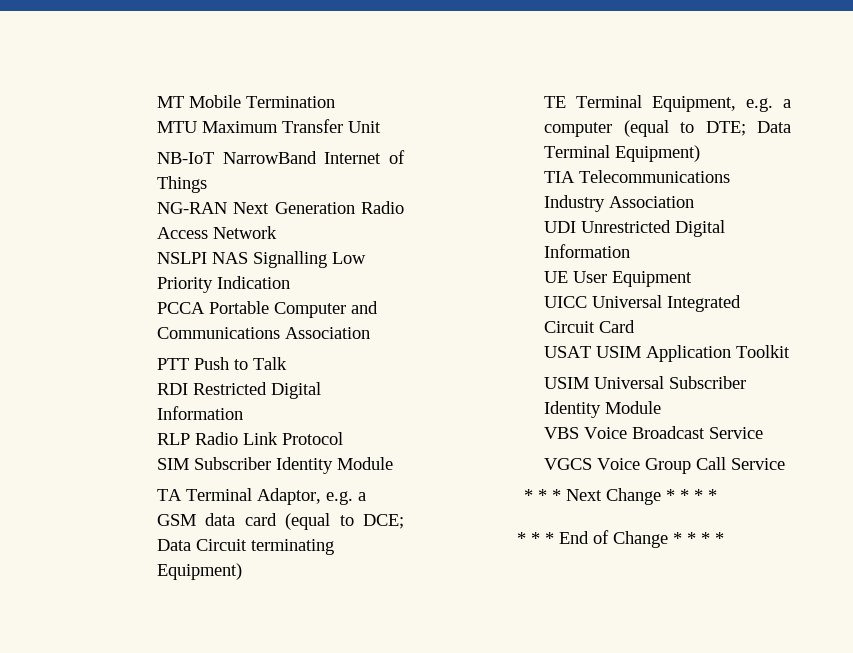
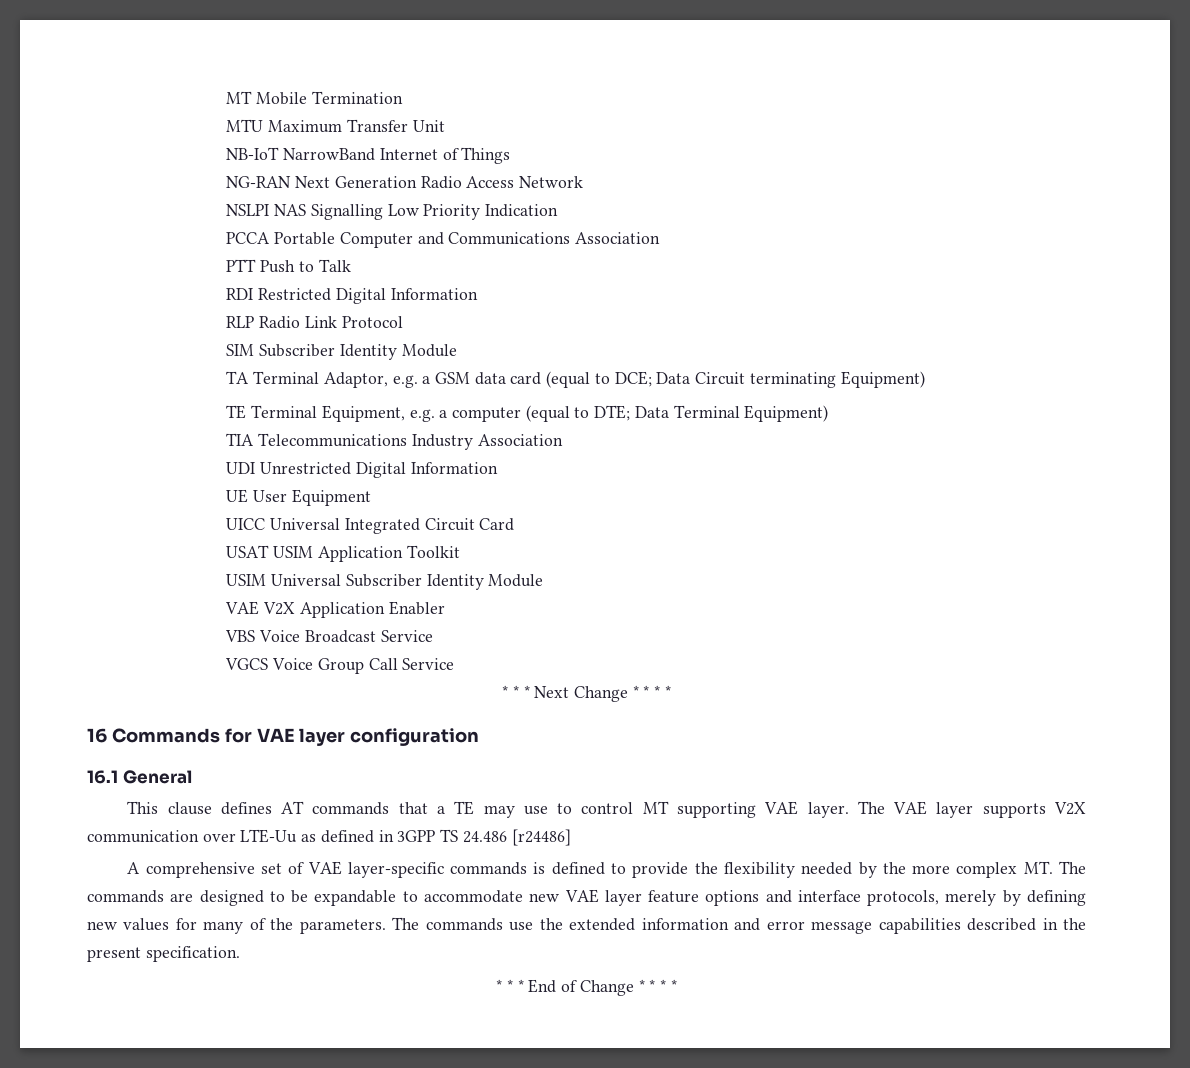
+ VAE V2X Application Enabler
+ 16 Commands for VAE layer configuration
+ 16.1 General
+ This clause defines AT commands that a TE may use to control MT supporting VAE layer. The VAE layer supports V2X communication over LTE-Uu as defined in 3GPP TS 24.486 [r24486]
+ A comprehensive set of VAE layer-specific commands is defined to provide the flexibility needed by the more complex MT. The commands are designed to be expandable to accommodate new VAE layer feature options and interface protocols, merely by defining new values for many of the parameters. The commands use the extended information and error message capabilities described in the present specification.

